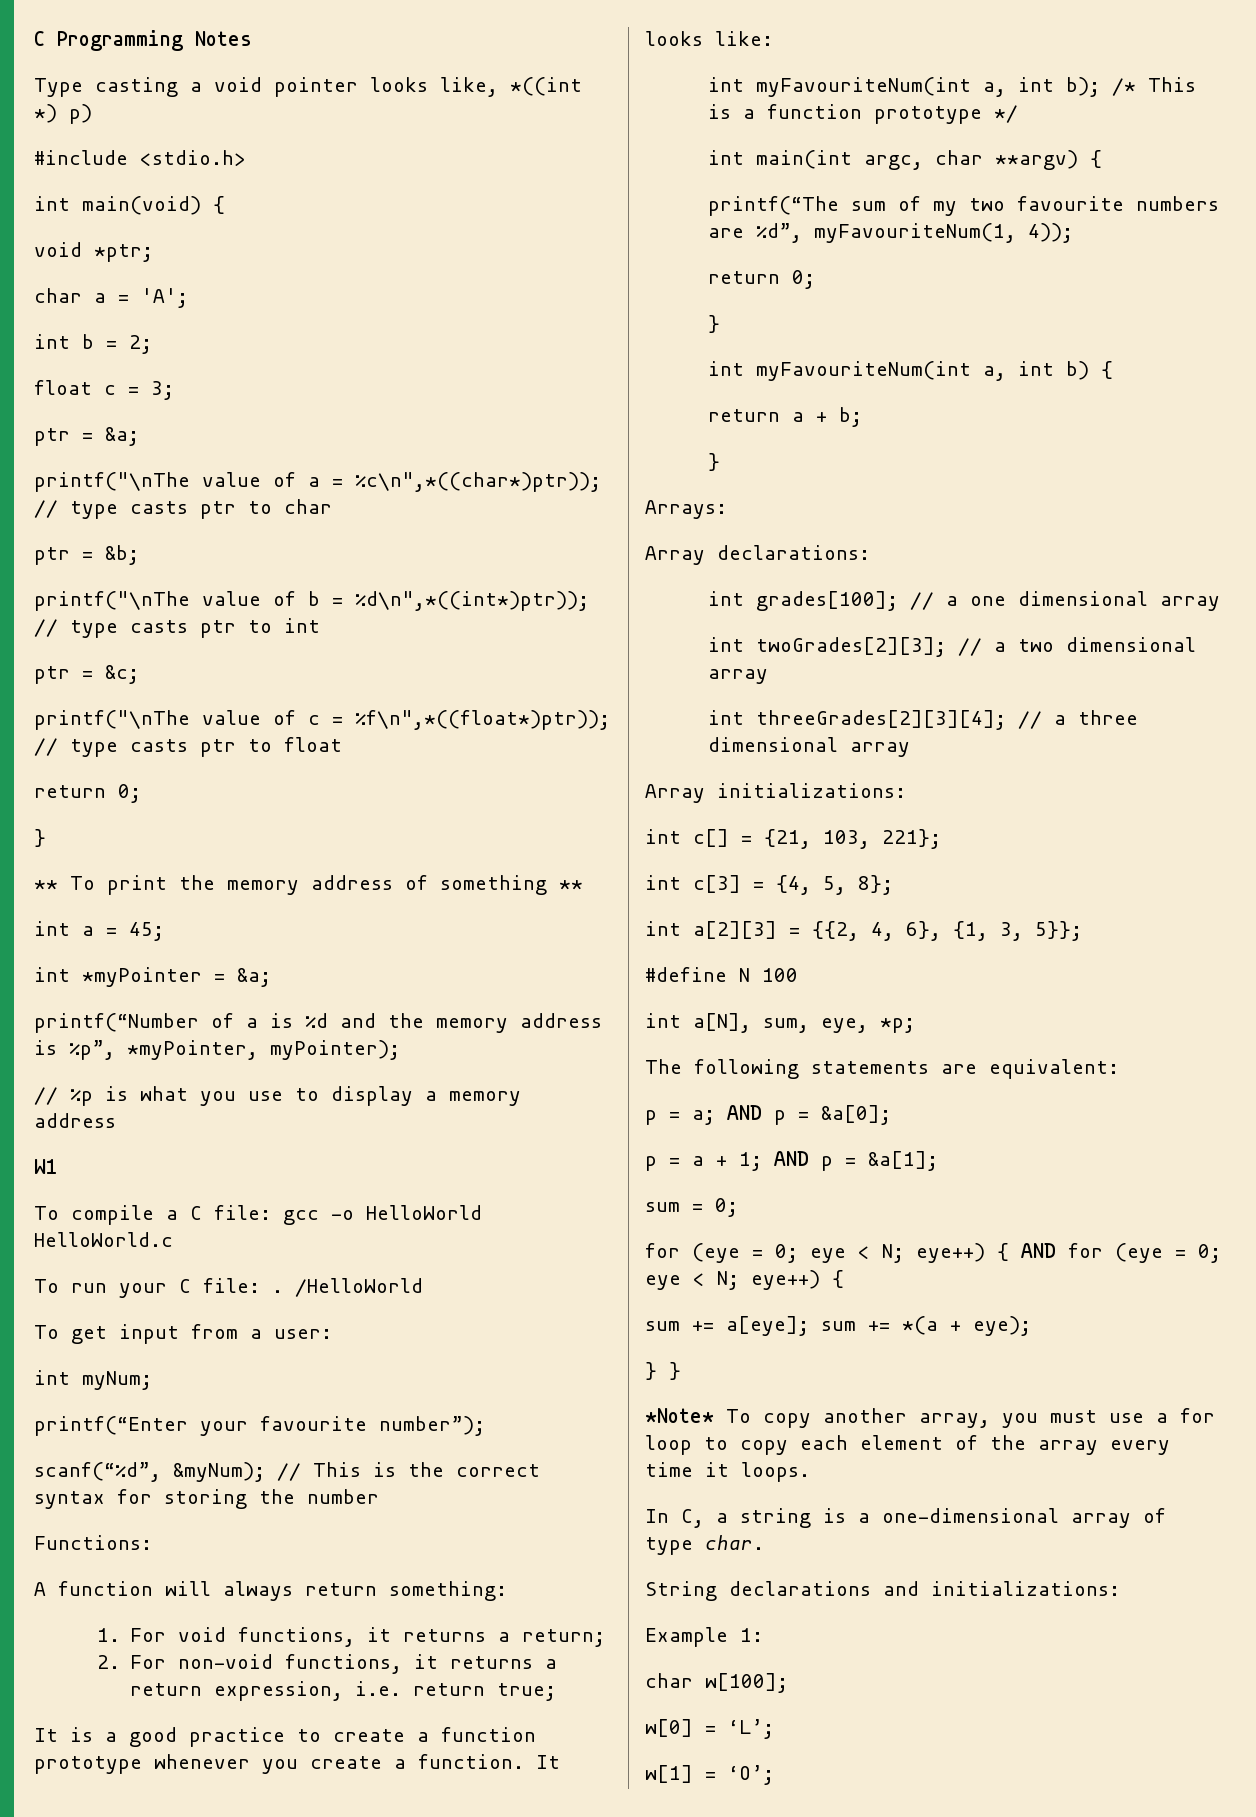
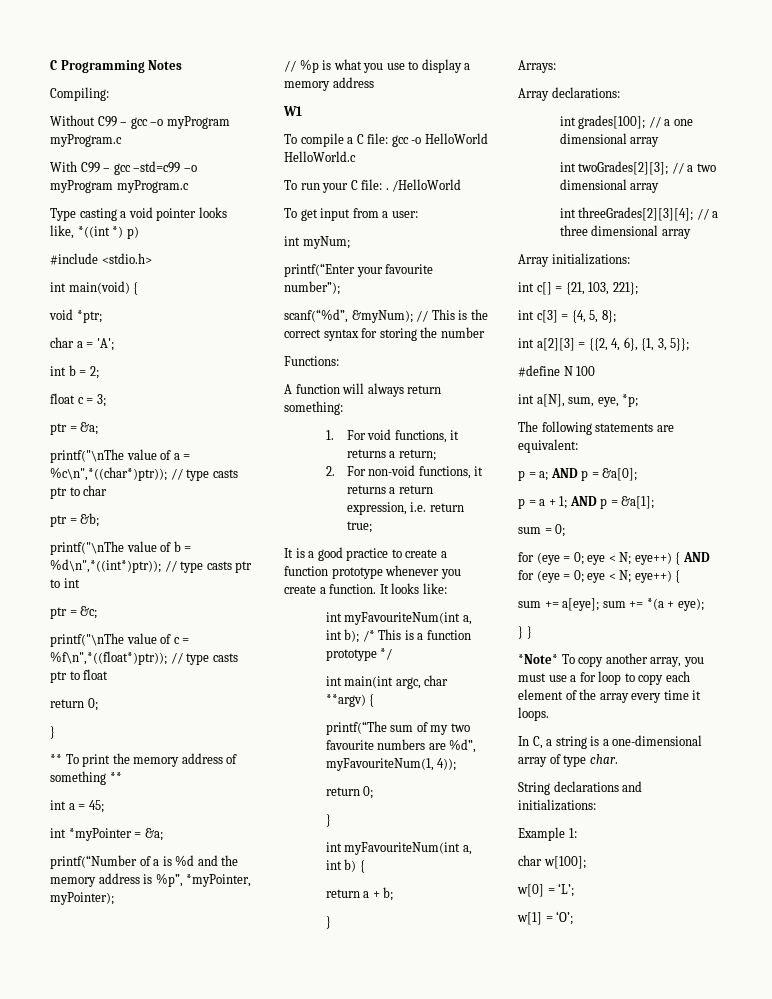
+ Compiling:
+ Without C99 – gcc –o myProgram myProgram.c
+ With C99 – gcc –std=c99 –o myProgram myProgram.c

